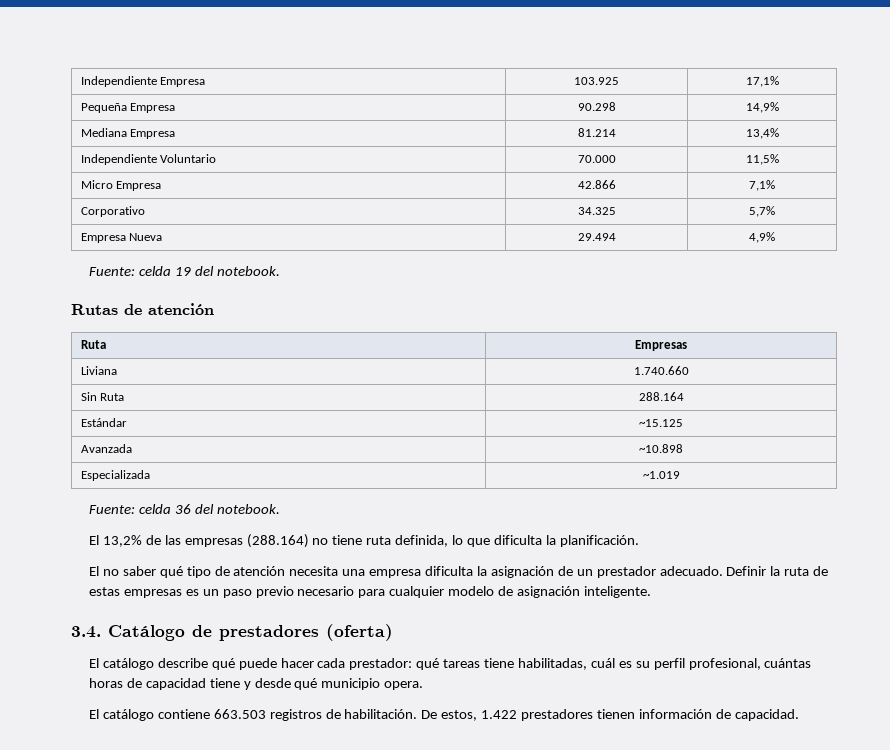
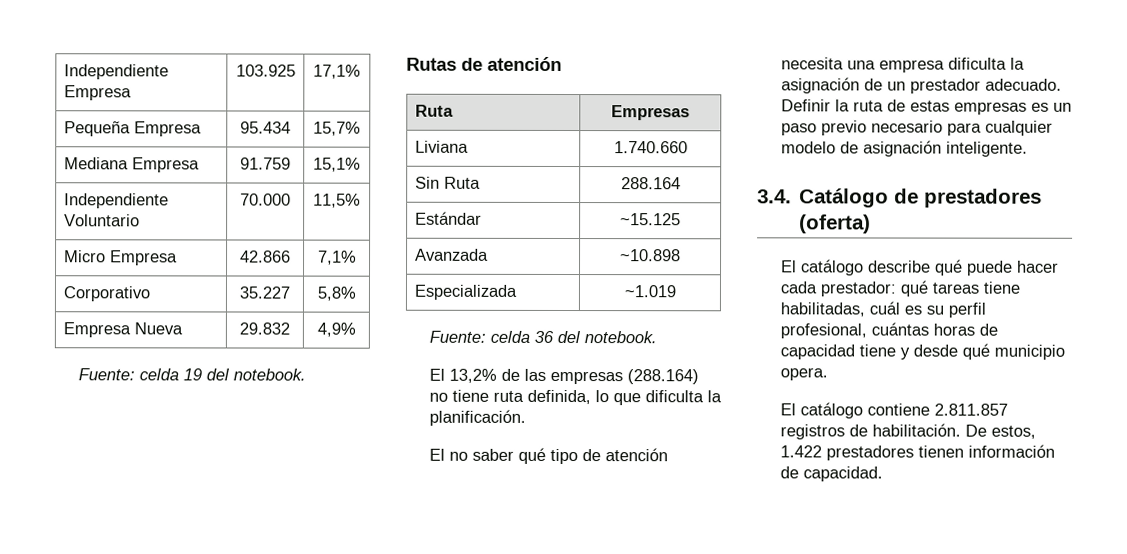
- Pequeña Empresa | 90.298 | 14,9%
+ Pequeña Empresa | 95.434 | 15,7%
- Mediana Empresa | 81.214 | 13,4%
+ Mediana Empresa | 91.759 | 15,1%
- Corporativo | 34.325 | 5,7%
+ Corporativo | 35.227 | 5,8%
- Empresa Nueva | 29.494 | 4,9%
+ Empresa Nueva | 29.832 | 4,9%
- El catálogo contiene 663.503 registros de habilitación.
+ El catálogo contiene 2.811.857 registros de habilitación.

